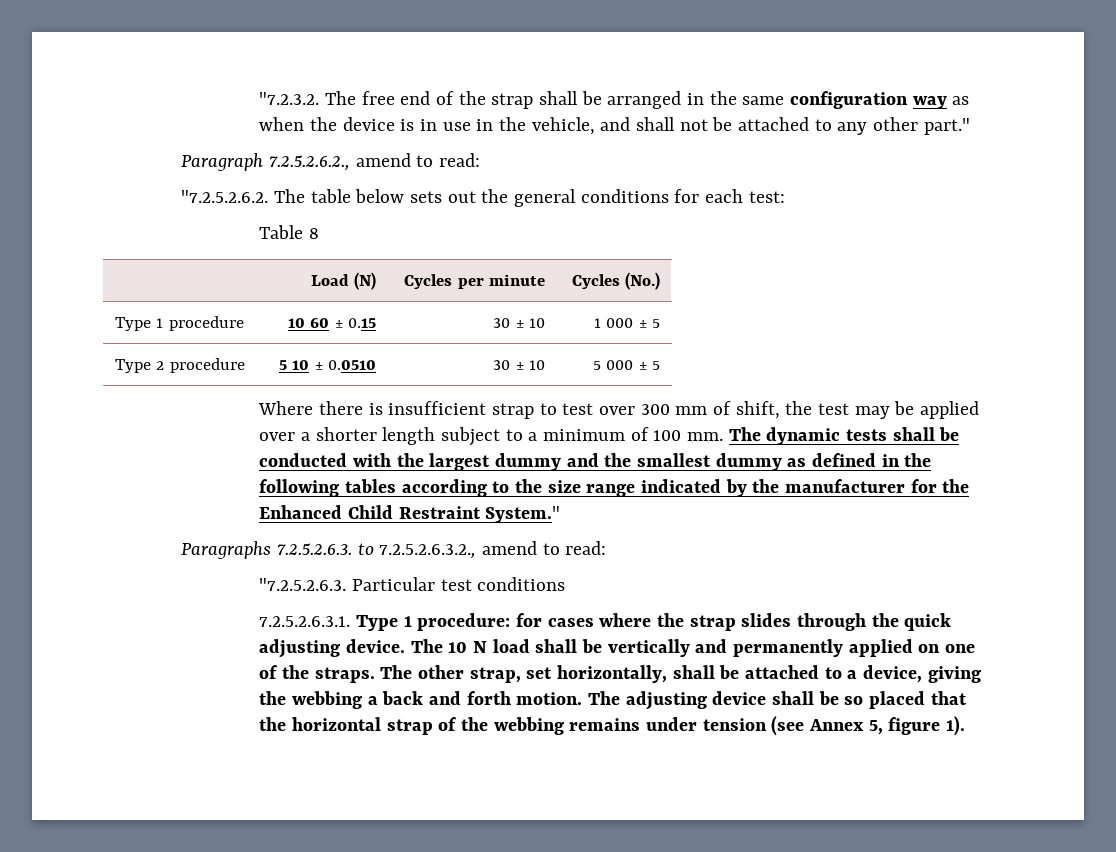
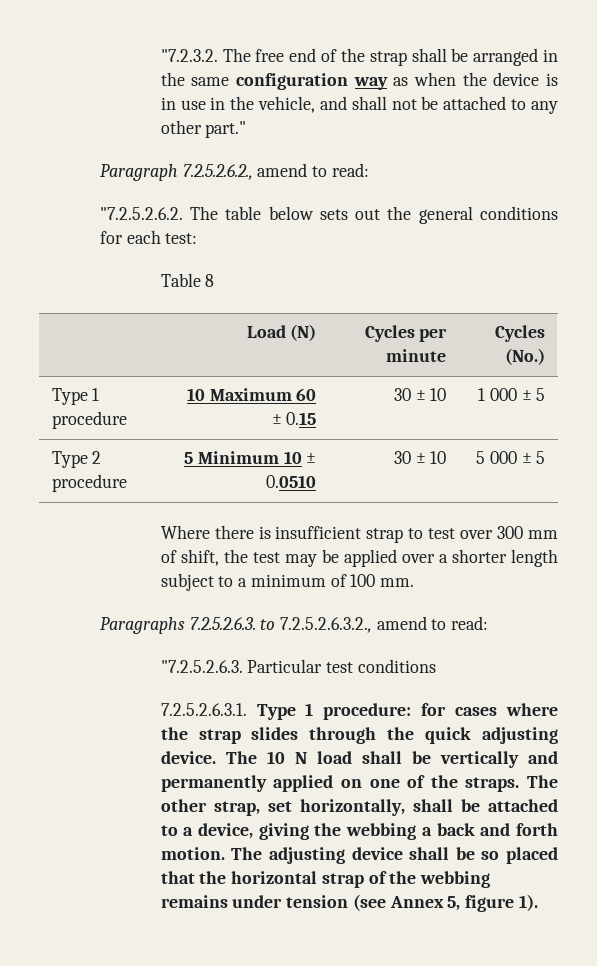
- Type 1 procedure | 10 60 ± 0.15 | 30 ± 10 | 1 000 ± 5
+ Type 1 procedure | 10 Maximum 60 ± 0.15 | 30 ± 10 | 1 000 ± 5
- Type 2 procedure | 5 10 ± 0.0510 | 30 ± 10 | 5 000 ± 5
+ Type 2 procedure | 5 Minimum 10 ± 0.0510 | 30 ± 10 | 5 000 ± 5
- The dynamic tests shall be conducted with the largest dummy and the smallest dummy as defined in the following tables according to the size range indicated by the manufacturer for the Enhanced Child Restraint System."

